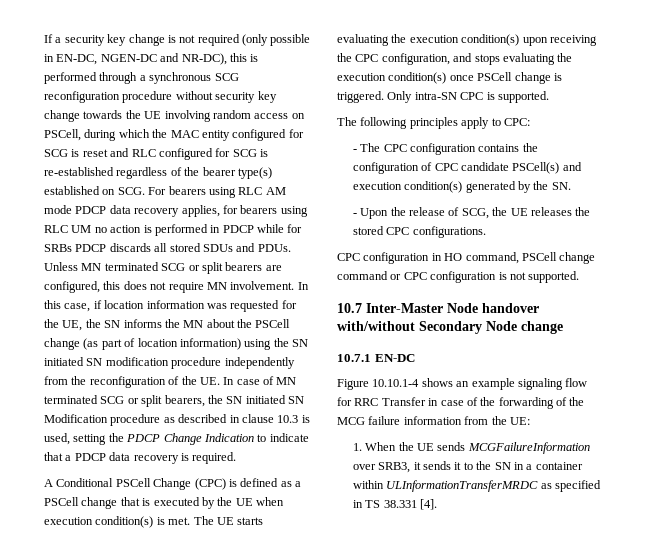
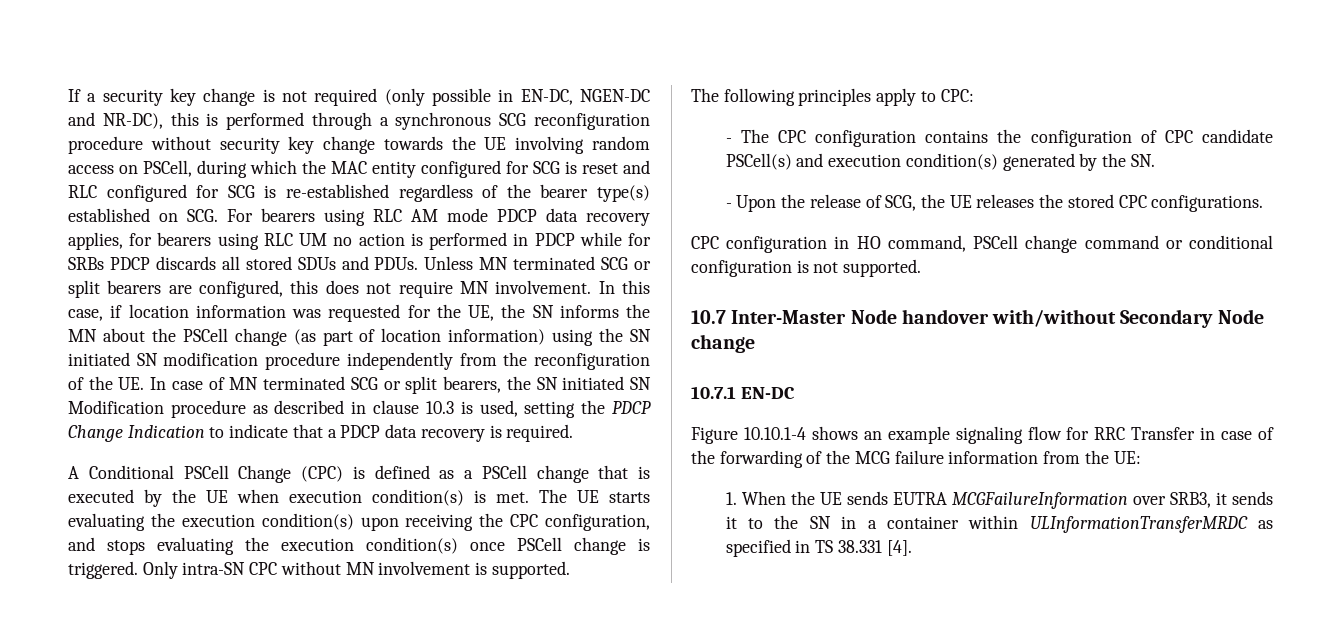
- Only intra-SN CPC is supported.
+ Only intra-SN CPC without MN involvement is supported.
- CPC configuration in HO command, PSCell change command or CPC configuration is not supported.
+ CPC configuration in HO command, PSCell change command or conditional configuration is not supported.
- 1. When the UE sends MCGFailureInformation over SRB3, it sends it to the SN in a container within ULInformationTransferMRDC as specified in TS 38.331 [4].
+ 1. When the UE sends EUTRA MCGFailureInformation over SRB3, it sends it to the SN in a container within ULInformationTransferMRDC as specified in TS 38.331 [4].

